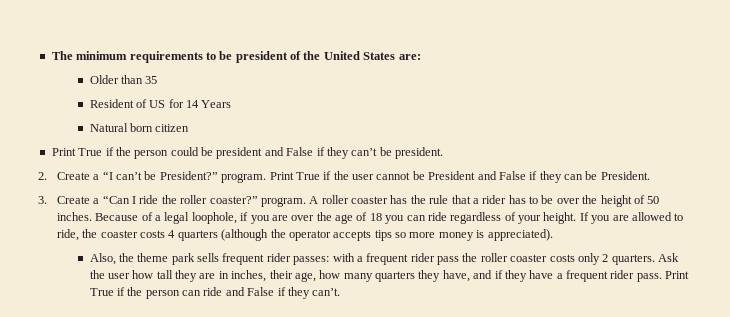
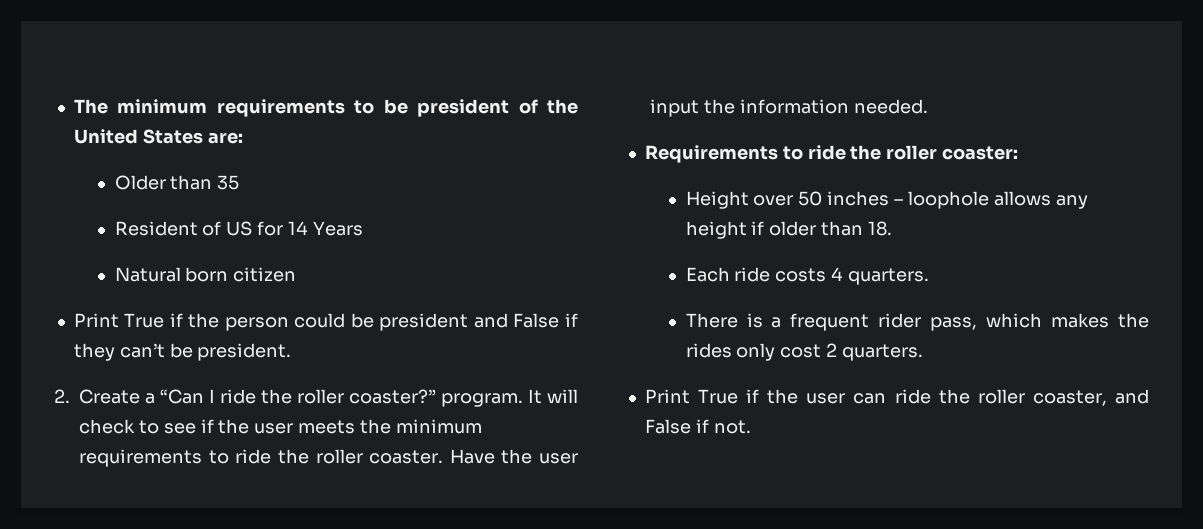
- 2. Create a “I can’t be President?” program. Print True if the user cannot be President and False if they can be President.
- 3. Create a “Can I ride the roller coaster?” program.
+ 2. Create a “Can I ride the roller coaster?” program.
- A roller coaster has the rule that a rider has to be over the height of 50 inches. Because of a legal loophole, if you are over the age of 18 you can ride regardless of your height. If you are allowed to ride, the coaster costs 4 quarters (although the operator accepts tips so more money is appreciated).
- Also, the theme park sells frequent rider passes: with a frequent rider pass the roller coaster costs only 2 quarters. Ask the user how tall they are in inches, their age, how many quarters they have, and if they have a frequent rider pass. Print True if the person can ride and False if they can’t.
+ It will check to see if the user meets the minimum requirements to ride the roller coaster. Have the user input the information needed.
+ Requirements to ride the roller coaster:
+ Height over 50 inches – loophole allows any height if older than 18.
+ Each ride costs 4 quarters.
+ There is a frequent rider pass, which makes the rides only cost 2 quarters.
+ Print True if the user can ride the roller coaster, and False if not.

